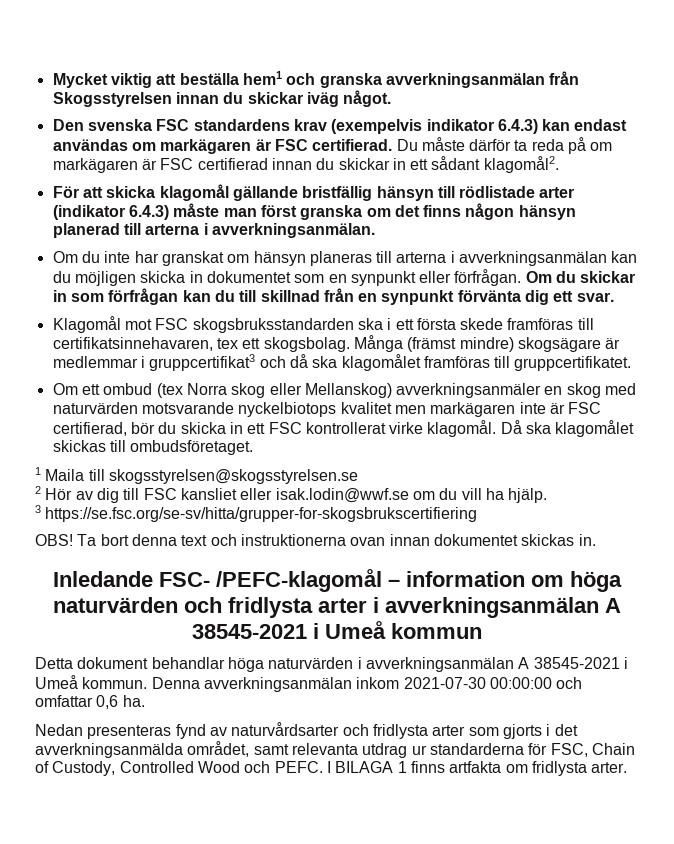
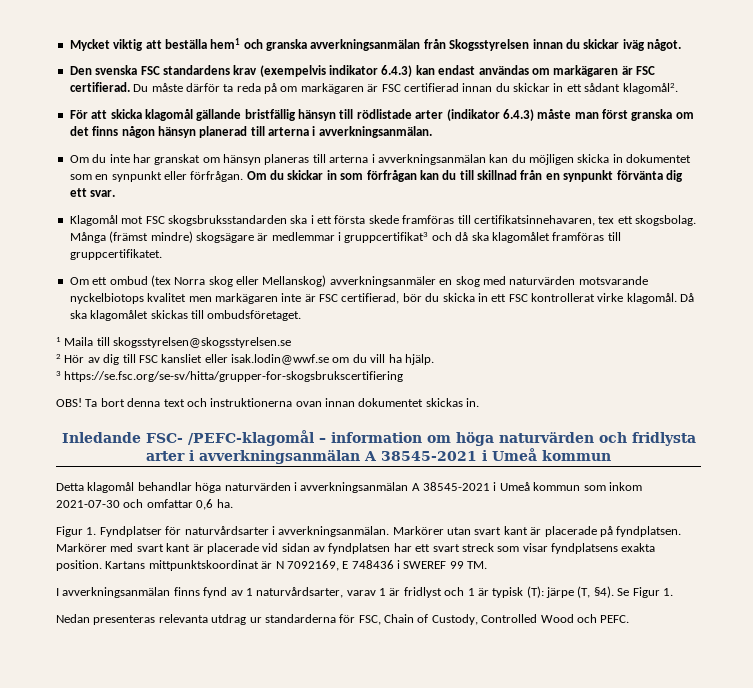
- Detta dokument behandlar höga naturvärden i avverkningsanmälan A 38545-2021 i Umeå kommun. Denna avverkningsanmälan inkom 2021-07-30 00:00:00 och omfattar 0,6 ha.
+ Detta klagomål behandlar höga naturvärden i avverkningsanmälan A 38545-2021 i Umeå kommun som inkom 2021-07-30 och omfattar 0,6 ha.
- Nedan presenteras fynd av naturvårdsarter och fridlysta arter som gjorts i det avverkningsanmälda området, samt relevanta utdrag ur standarderna för FSC, Chain of Custody, Controlled Wood och PEFC. I BILAGA 1 finns artfakta om fridlysta arter.
+ Figur 1. Fyndplatser för naturvårdsarter i avverkningsanmälan. Markörer utan svart kant är placerade på fyndplatsen. Markörer med svart kant är placerade vid sidan av fyndplatsen har ett svart streck som visar fyndplatsens exakta position. Kartans mittpunktskoordinat är N 7092169, E 748436 i SWEREF 99 TM.
+ I avverkningsanmälan finns fynd av 1 naturvårdsarter, varav 1 är fridlyst och 1 är typisk (T): järpe (T, §4). Se Figur 1.
+ Nedan presenteras relevanta utdrag ur standarderna för FSC, Chain of Custody, Controlled Wood och PEFC.

